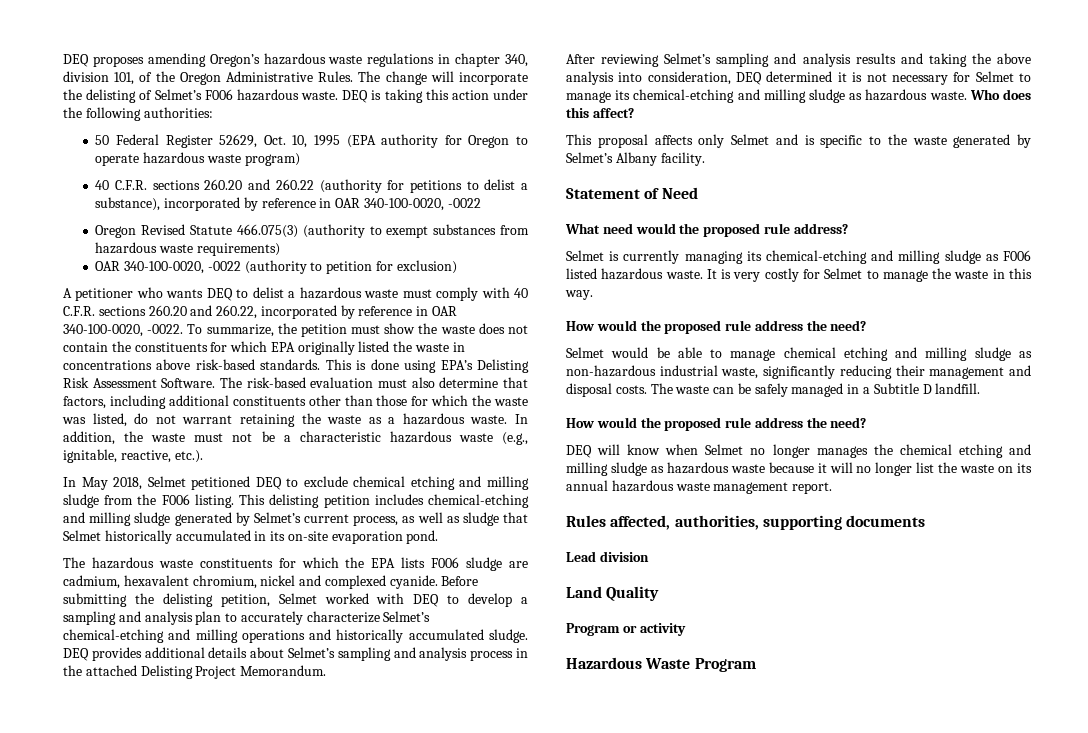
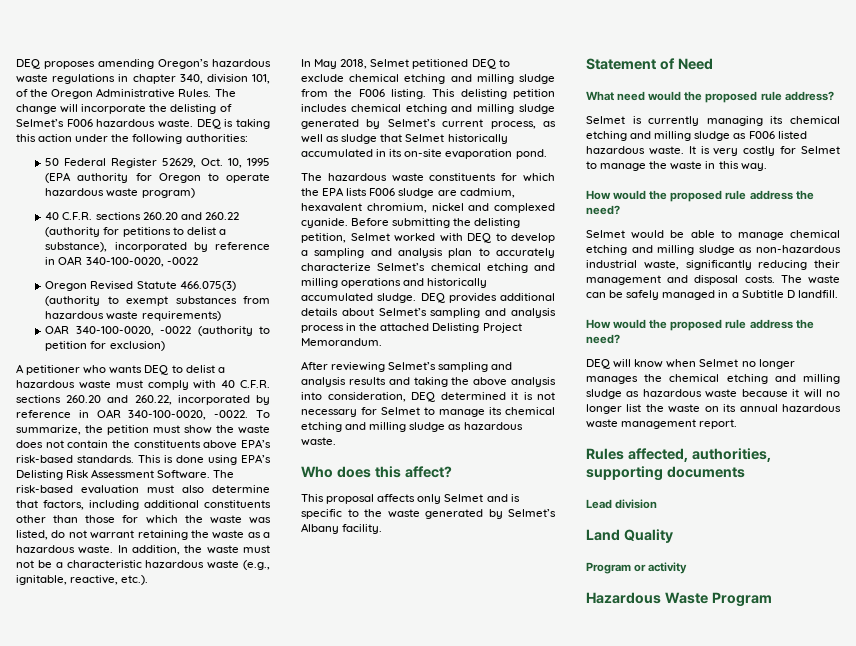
- To summarize, the petition must show the waste does not contain the constituents for which EPA originally listed the waste in concentrations above risk-based standards.
+ To summarize, the petition must show the waste does not contain the constituents above EPA’s risk-based standards.
- This delisting petition includes chemical-etching and milling sludge generated by Selmet’s current process, as well as sludge that Selmet historically accumulated in its on-site evaporation pond.
+ This delisting petition includes chemical etching and milling sludge generated by Selmet’s current process, as well as sludge that Selmet historically accumulated in its on-site evaporation pond.
- Before submitting the delisting petition, Selmet worked with DEQ to develop a sampling and analysis plan to accurately characterize Selmet’s chemical-etching and milling operations and historically accumulated sludge.
+ Before submitting the delisting petition, Selmet worked with DEQ to develop a sampling and analysis plan to accurately characterize Selmet’s chemical etching and milling operations and historically accumulated sludge.
- After reviewing Selmet’s sampling and analysis results and taking the above analysis into consideration, DEQ determined it is not necessary for Selmet to manage its chemical-etching and milling sludge as hazardous waste. Who does this affect?
+ After reviewing Selmet’s sampling and analysis results and taking the above analysis into consideration, DEQ determined it is not necessary for Selmet to manage its chemical etching and milling sludge as hazardous waste.
+ Who does this affect?
- Selmet is currently managing its chemical-etching and milling sludge as F006 listed hazardous waste.
+ Selmet is currently managing its chemical etching and milling sludge as F006 listed hazardous waste.

